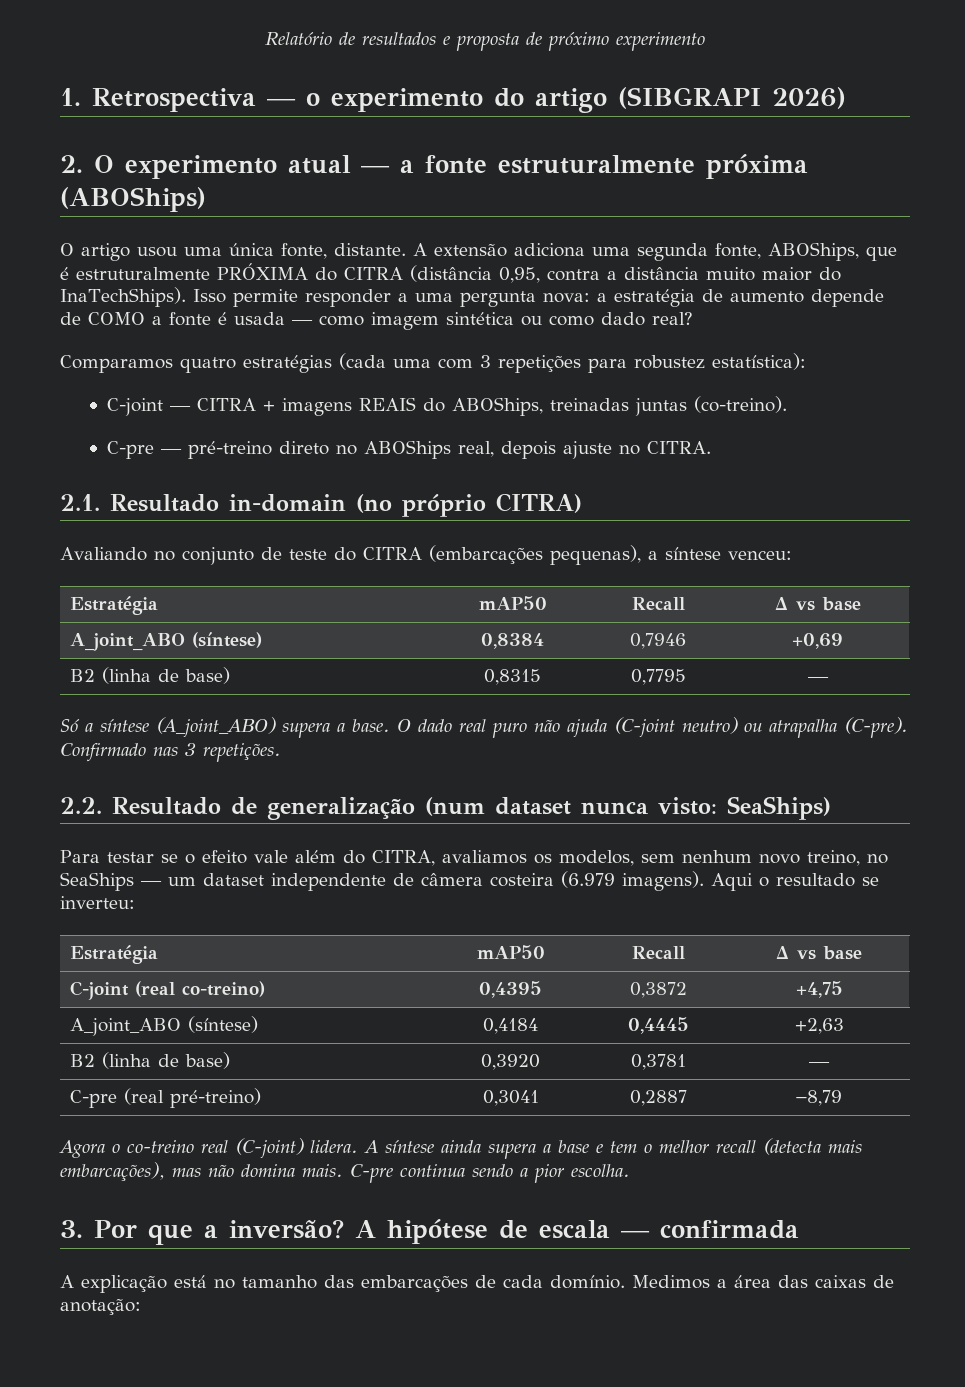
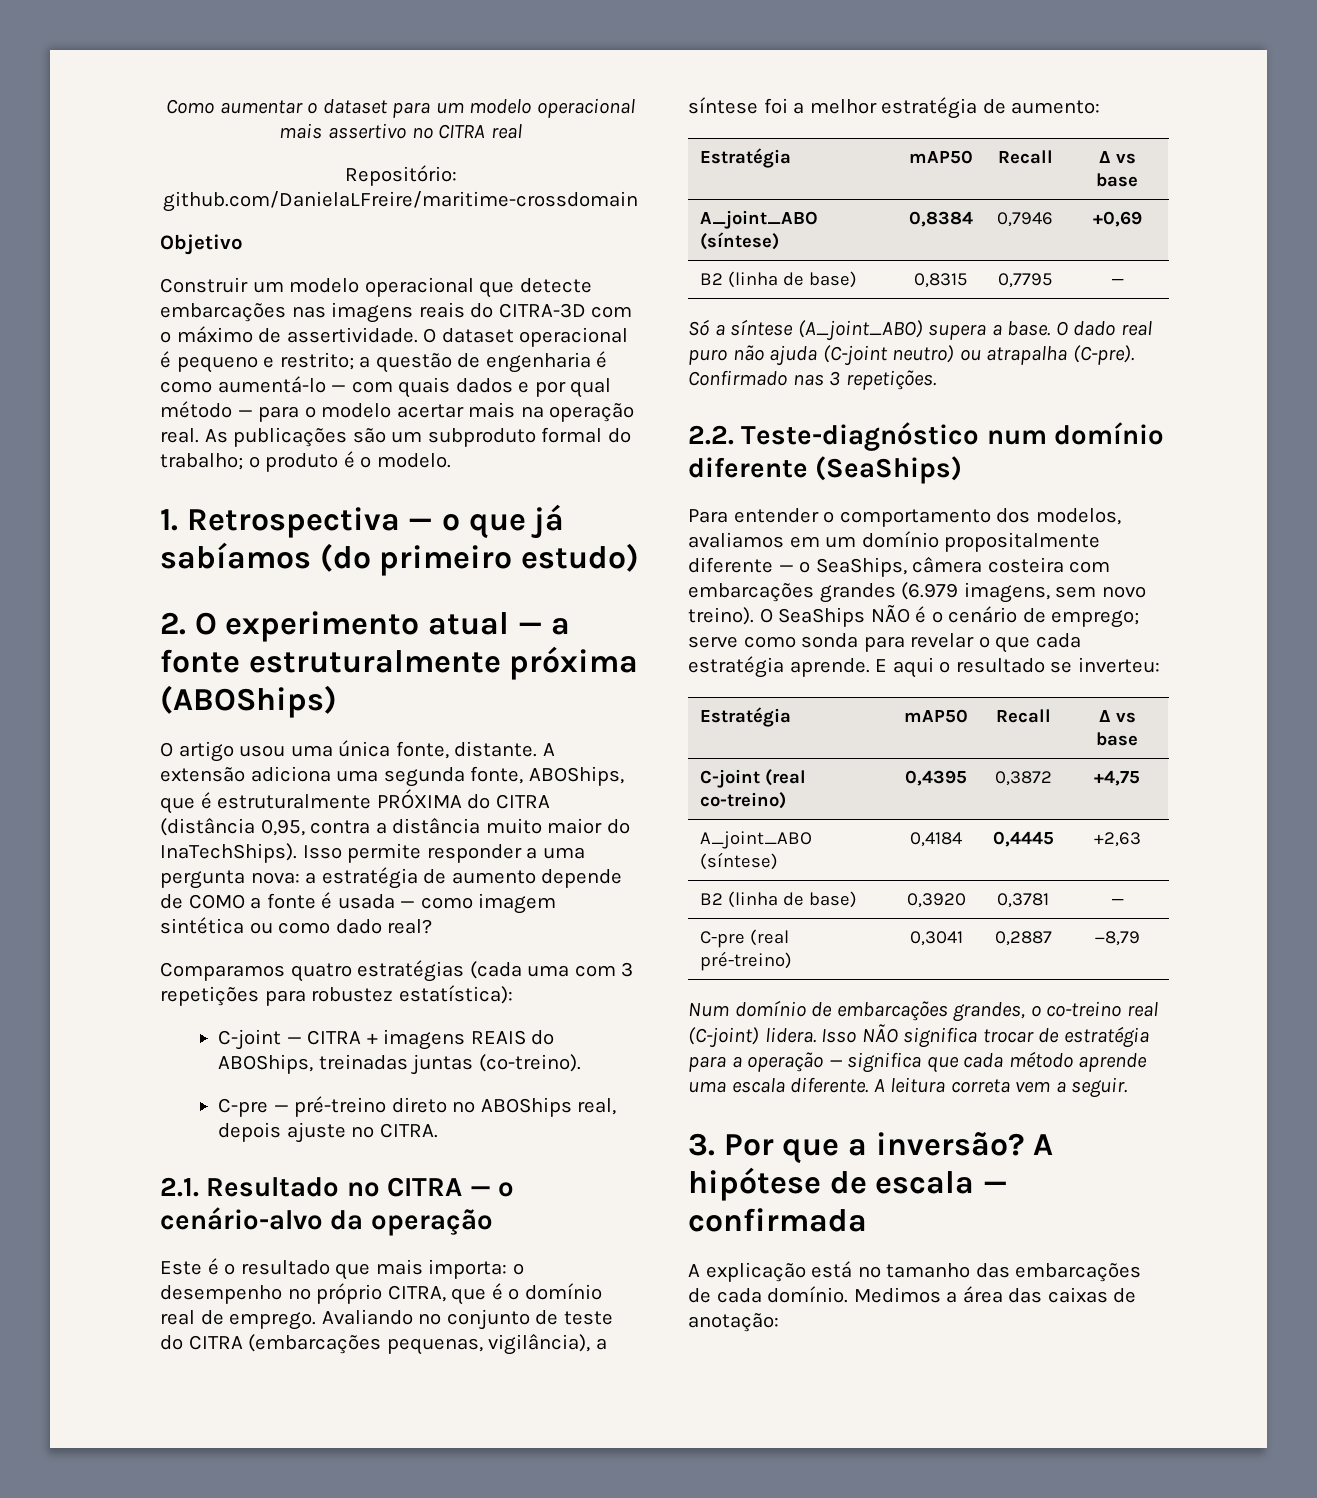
- Relatório de resultados e proposta de próximo experimento
- 1. Retrospectiva — o experimento do artigo (SIBGRAPI 2026)
+ Como aumentar o dataset para um modelo operacional mais assertivo no CITRA real
+ Repositório: github.com/DanielaLFreire/maritime-crossdomain
+ Objetivo
+ Construir um modelo operacional que detecte embarcações nas imagens reais do CITRA-3D com o máximo de assertividade. O dataset operacional é pequeno e restrito; a questão de engenharia é como aumentá-lo — com quais dados e por qual método — para o modelo acertar mais na operação real. As publicações são um subproduto formal do trabalho; o produto é o modelo.
+ 1. Retrospectiva — o que já sabíamos (do primeiro estudo)
- 2.1. Resultado in-domain (no próprio CITRA)
- Avaliando no conjunto de teste do CITRA (embarcações pequenas), a síntese venceu:
+ 2.1. Resultado no CITRA — o cenário-alvo da operação
+ Este é o resultado que mais importa: o desempenho no próprio CITRA, que é o domínio real de emprego. Avaliando no conjunto de teste do CITRA (embarcações pequenas, vigilância), a síntese foi a melhor estratégia de aumento:
- 2.2. Resultado de generalização (num dataset nunca visto: SeaShips)
- Para testar se o efeito vale além do CITRA, avaliamos os modelos, sem nenhum novo treino, no SeaShips — um dataset independente de câmera costeira (6.979 imagens). Aqui o resultado se inverteu:
+ 2.2. Teste-diagnóstico num domínio diferente (SeaShips)
+ Para entender o comportamento dos modelos, avaliamos em um domínio propositalmente diferente — o SeaShips, câmera costeira com embarcações grandes (6.979 imagens, sem novo treino). O SeaShips NÃO é o cenário de emprego; serve como sonda para revelar o que cada estratégia aprende. E aqui o resultado se inverteu:
- Agora o co-treino real (C-joint) lidera.
+ Num domínio de embarcações grandes, o co-treino real (C-joint) lidera.
- A síntese ainda supera a base e tem o melhor recall (detecta mais embarcações), mas não domina mais. C-pre continua sendo a pior escolha.
+ Isso NÃO significa trocar de estratégia para a operação — significa que cada método aprende uma escala diferente. A leitura correta vem a seguir.

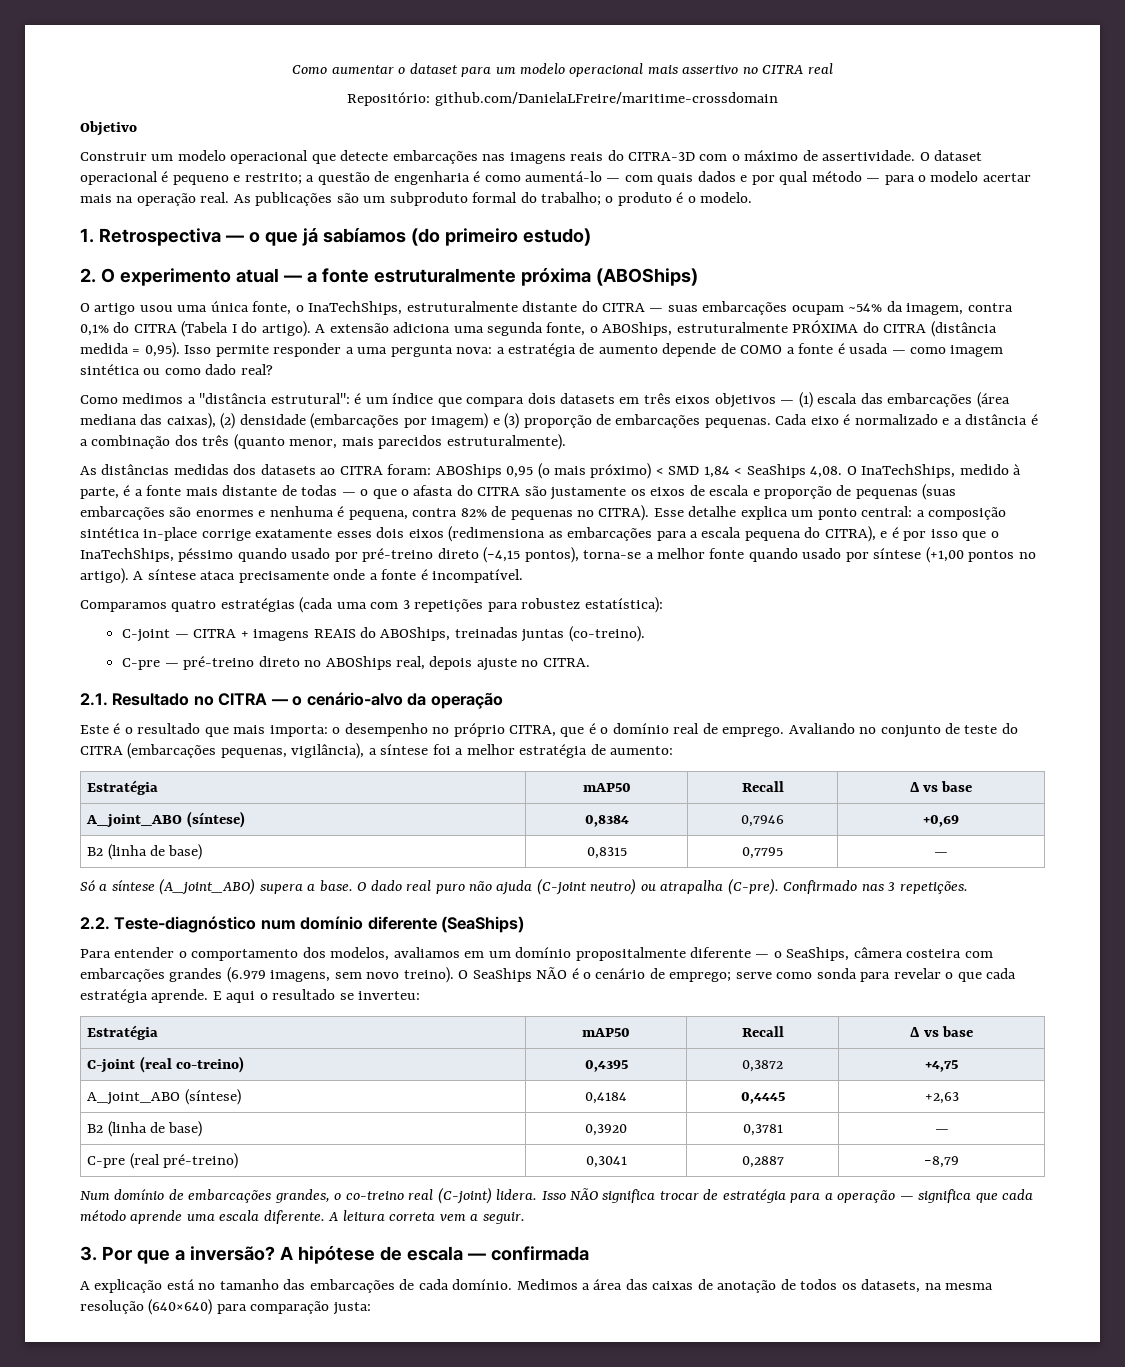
- O artigo usou uma única fonte, distante.
+ O artigo usou uma única fonte, o InaTechShips, estruturalmente distante do CITRA — suas embarcações ocupam ~54% da imagem, contra 0,1% do CITRA (Tabela I do artigo).
- A extensão adiciona uma segunda fonte, ABOShips, que é estruturalmente PRÓXIMA do CITRA (distância 0,95, contra a distância muito maior do InaTechShips).
+ A extensão adiciona uma segunda fonte, o ABOShips, estruturalmente PRÓXIMA do CITRA (distância medida = 0,95).
+ Como medimos a "distância estrutural": é um índice que compara dois datasets em três eixos objetivos — (1) escala das embarcações (área mediana das caixas), (2) densidade (embarcações por imagem) e (3) proporção de embarcações pequenas. Cada eixo é normalizado e a distância é a combinação dos três (quanto menor, mais parecidos estruturalmente).
+ As distâncias medidas dos datasets ao CITRA foram: ABOShips 0,95 (o mais próximo) < SMD 1,84 < SeaShips 4,08. O InaTechShips, medido à parte, é a fonte mais distante de todas — o que o afasta do CITRA são justamente os eixos de escala e proporção de pequenas (suas embarcações são enormes e nenhuma é pequena, contra 82% de pequenas no CITRA). Esse detalhe explica um ponto central: a composição sintética in-place corrige exatamente esses dois eixos (redimensiona as embarcações para a escala pequena do CITRA), e é por isso que o InaTechShips, péssimo quando usado por pré-treino direto (−4,15 pontos), torna-se a melhor fonte quando usado por síntese (+1,00 pontos no artigo). A síntese ataca precisamente onde a fonte é incompatível.
- Medimos a área das caixas de anotação:
+ Medimos a área das caixas de anotação de todos os datasets, na mesma resolução (640×640) para comparação justa:

